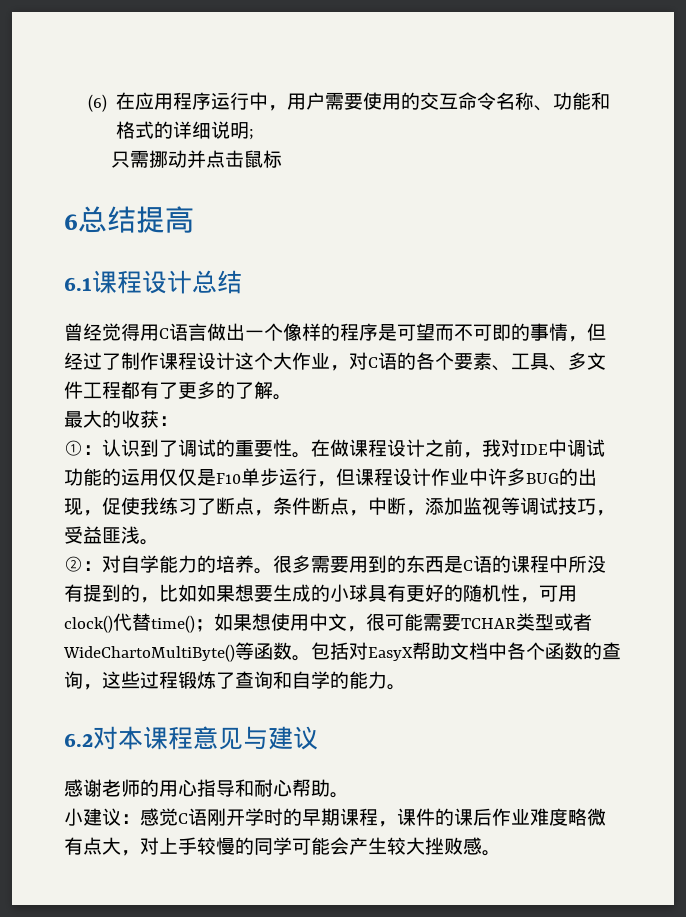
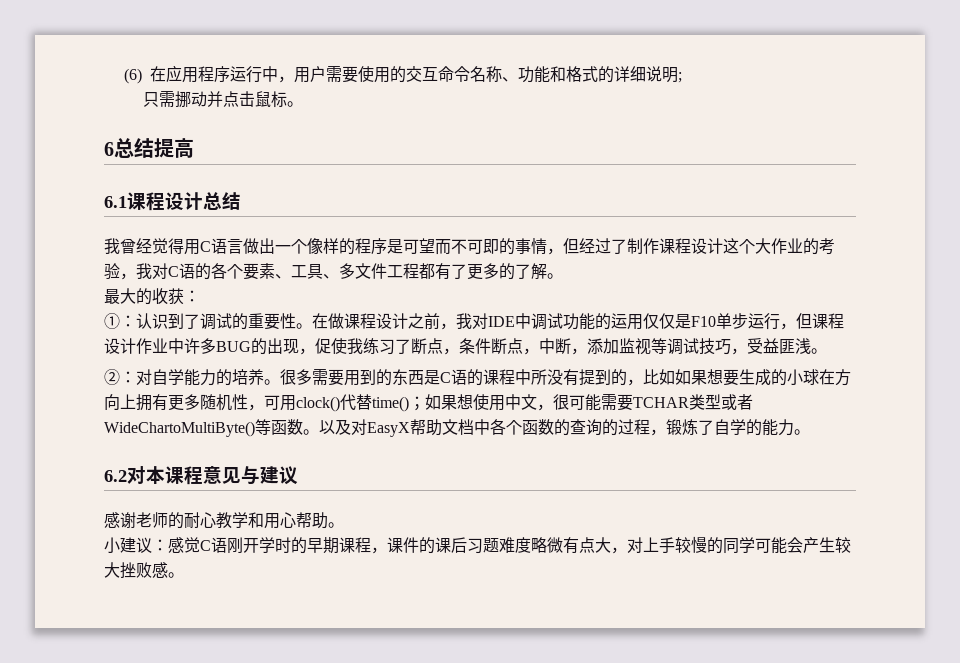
- 只需挪动并点击鼠标
+ 只需挪动并点击鼠标。
- 曾经觉得用C语言做出一个像样的程序是可望而不可即的事情，但经过了制作课程设计这个大作业，对C语的各个要素、工具、多文件工程都有了更多的了解。
+ 我曾经觉得用C语言做出一个像样的程序是可望而不可即的事情，但经过了制作课程设计这个大作业的考验，我对C语的各个要素、工具、多文件工程都有了更多的了解。
- 很多需要用到的东西是C语的课程中所没有提到的，比如如果想要生成的小球具有更好的随机性，可用clock()代替time()；如果想使用中文，很可能需要TCHAR类型或者WideChartoMultiByte()等函数。
+ 很多需要用到的东西是C语的课程中所没有提到的，比如如果想要生成的小球在方向上拥有更多随机性，可用clock()代替time()；如果想使用中文，很可能需要TCHAR类型或者WideChartoMultiByte()等函数。
- 包括对EasyX帮助文档中各个函数的查询，这些过程锻炼了查询和自学的能力。
+ 以及对EasyX帮助文档中各个函数的查询的过程，锻炼了自学的能力。
- 感谢老师的用心指导和耐心帮助。
+ 感谢老师的耐心教学和用心帮助。
- 小建议：感觉C语刚开学时的早期课程，课件的课后作业难度略微有点大，对上手较慢的同学可能会产生较大挫败感。
+ 小建议：感觉C语刚开学时的早期课程，课件的课后习题难度略微有点大，对上手较慢的同学可能会产生较大挫败感。

